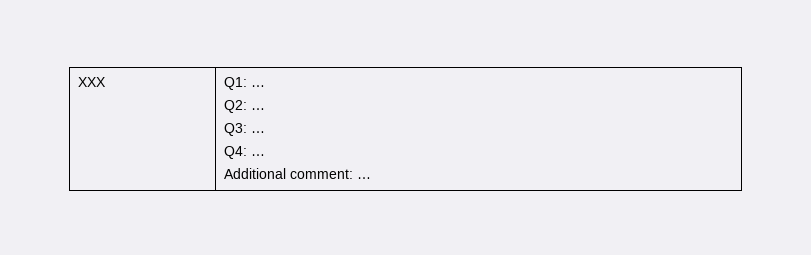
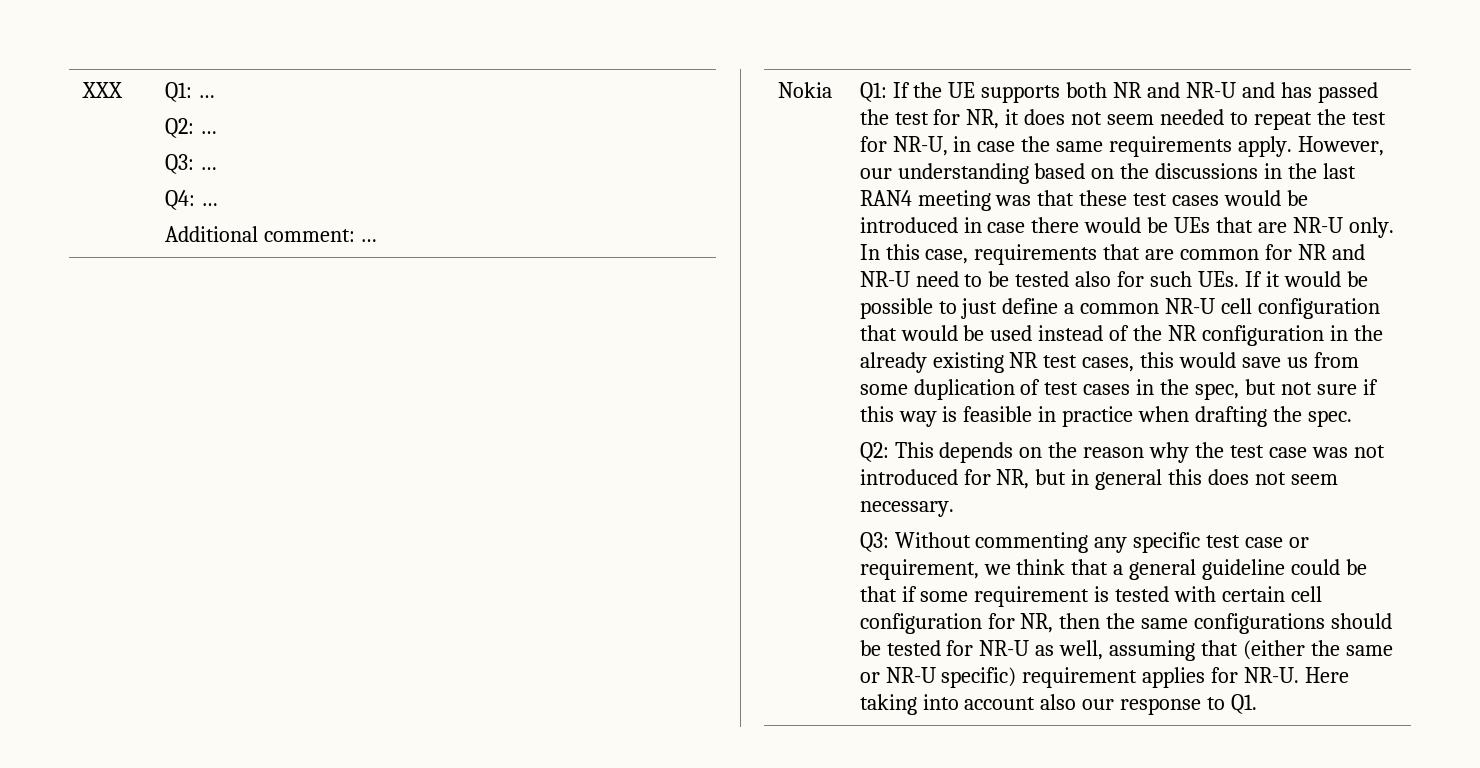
+ Nokia | Q1: If the UE supports both NR and NR-U and has passed the test for NR, it does not seem needed to repeat the test for NR-U, in case the same requirements apply. However, our understanding based on the discussions in the last RAN4 meeting was that these test cases would be introduced in case there would be UEs that are NR-U only. In this case, requirements that are common for NR and NR-U need to be tested also for such UEs. If it would be possible to just define a common NR-U cell configuration that would be used instead of the NR configuration in the already existing NR test cases, this would save us from some duplication of test cases in the spec, but not sure if this way is feasible in practice when drafting the spec.
+ Q2: This depends on the reason why the test case was not introduced for NR, but in general this does not seem necessary.
+ Q3: Without commenting any specific test case or requirement, we think that a general guideline could be that if some requirement is tested with certain cell configuration for NR, then the same configurations should be tested for NR-U as well, assuming that (either the same or NR-U specific) requirement applies for NR-U. Here taking into account also our response to Q1.

